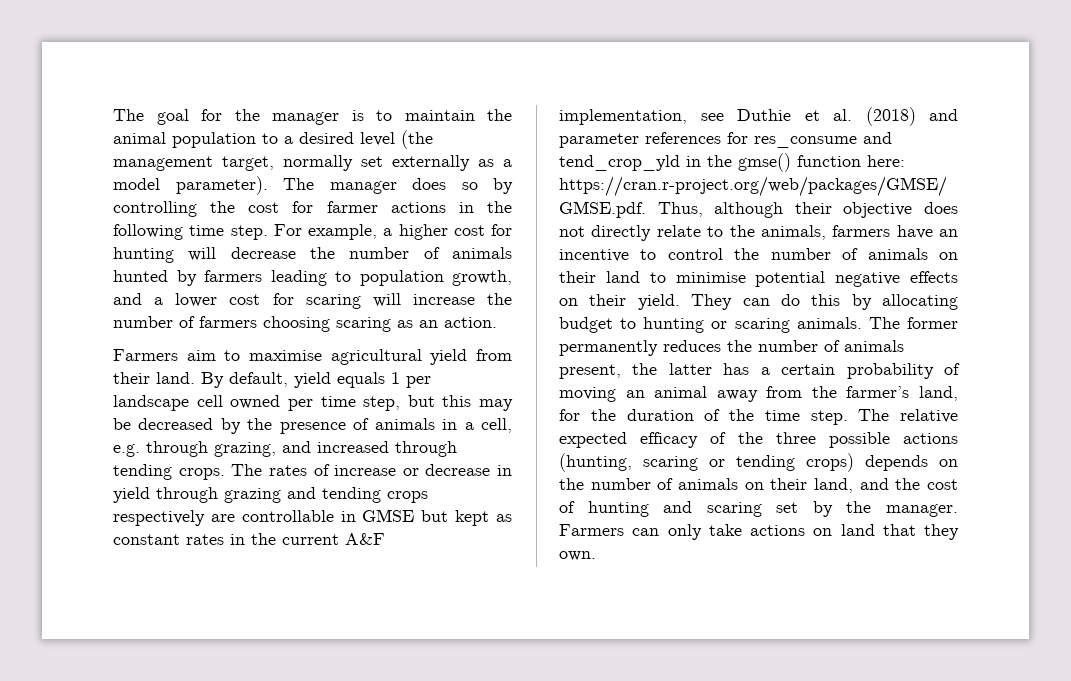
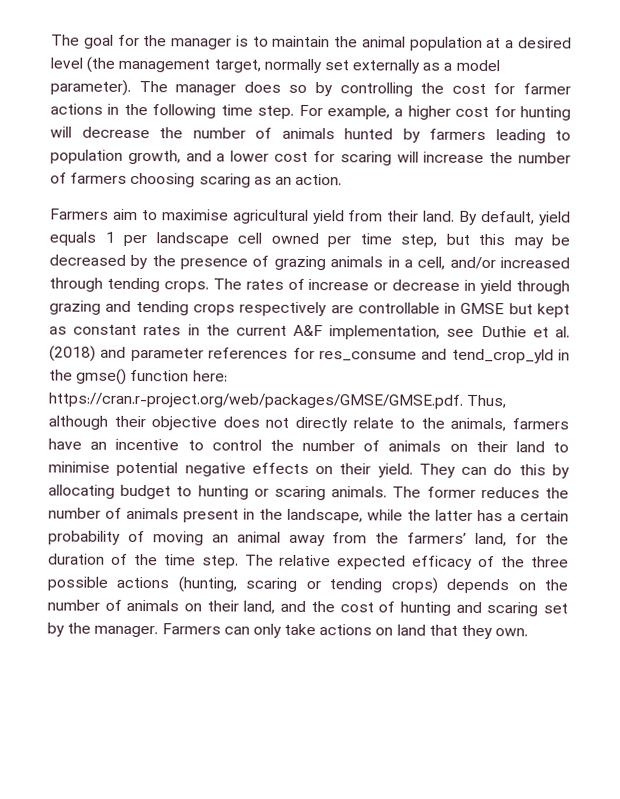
- The goal for the manager is to maintain the animal population to a desired level (the management target, normally set externally as a model parameter).
+ The goal for the manager is to maintain the animal population at a desired level (the management target, normally set externally as a model parameter).
- By default, yield equals 1 per landscape cell owned per time step, but this may be decreased by the presence of animals in a cell, e.g. through grazing, and increased through tending crops.
+ By default, yield equals 1 per landscape cell owned per time step, but this may be decreased by the presence of grazing animals in a cell, and/or increased through tending crops.
- The former permanently reduces the number of animals present, the latter has a certain probability of moving an animal away from the farmer’s land, for the duration of the time step.
+ The former reduces the number of animals present in the landscape, while the latter has a certain probability of moving an animal away from the farmers’ land, for the duration of the time step.

